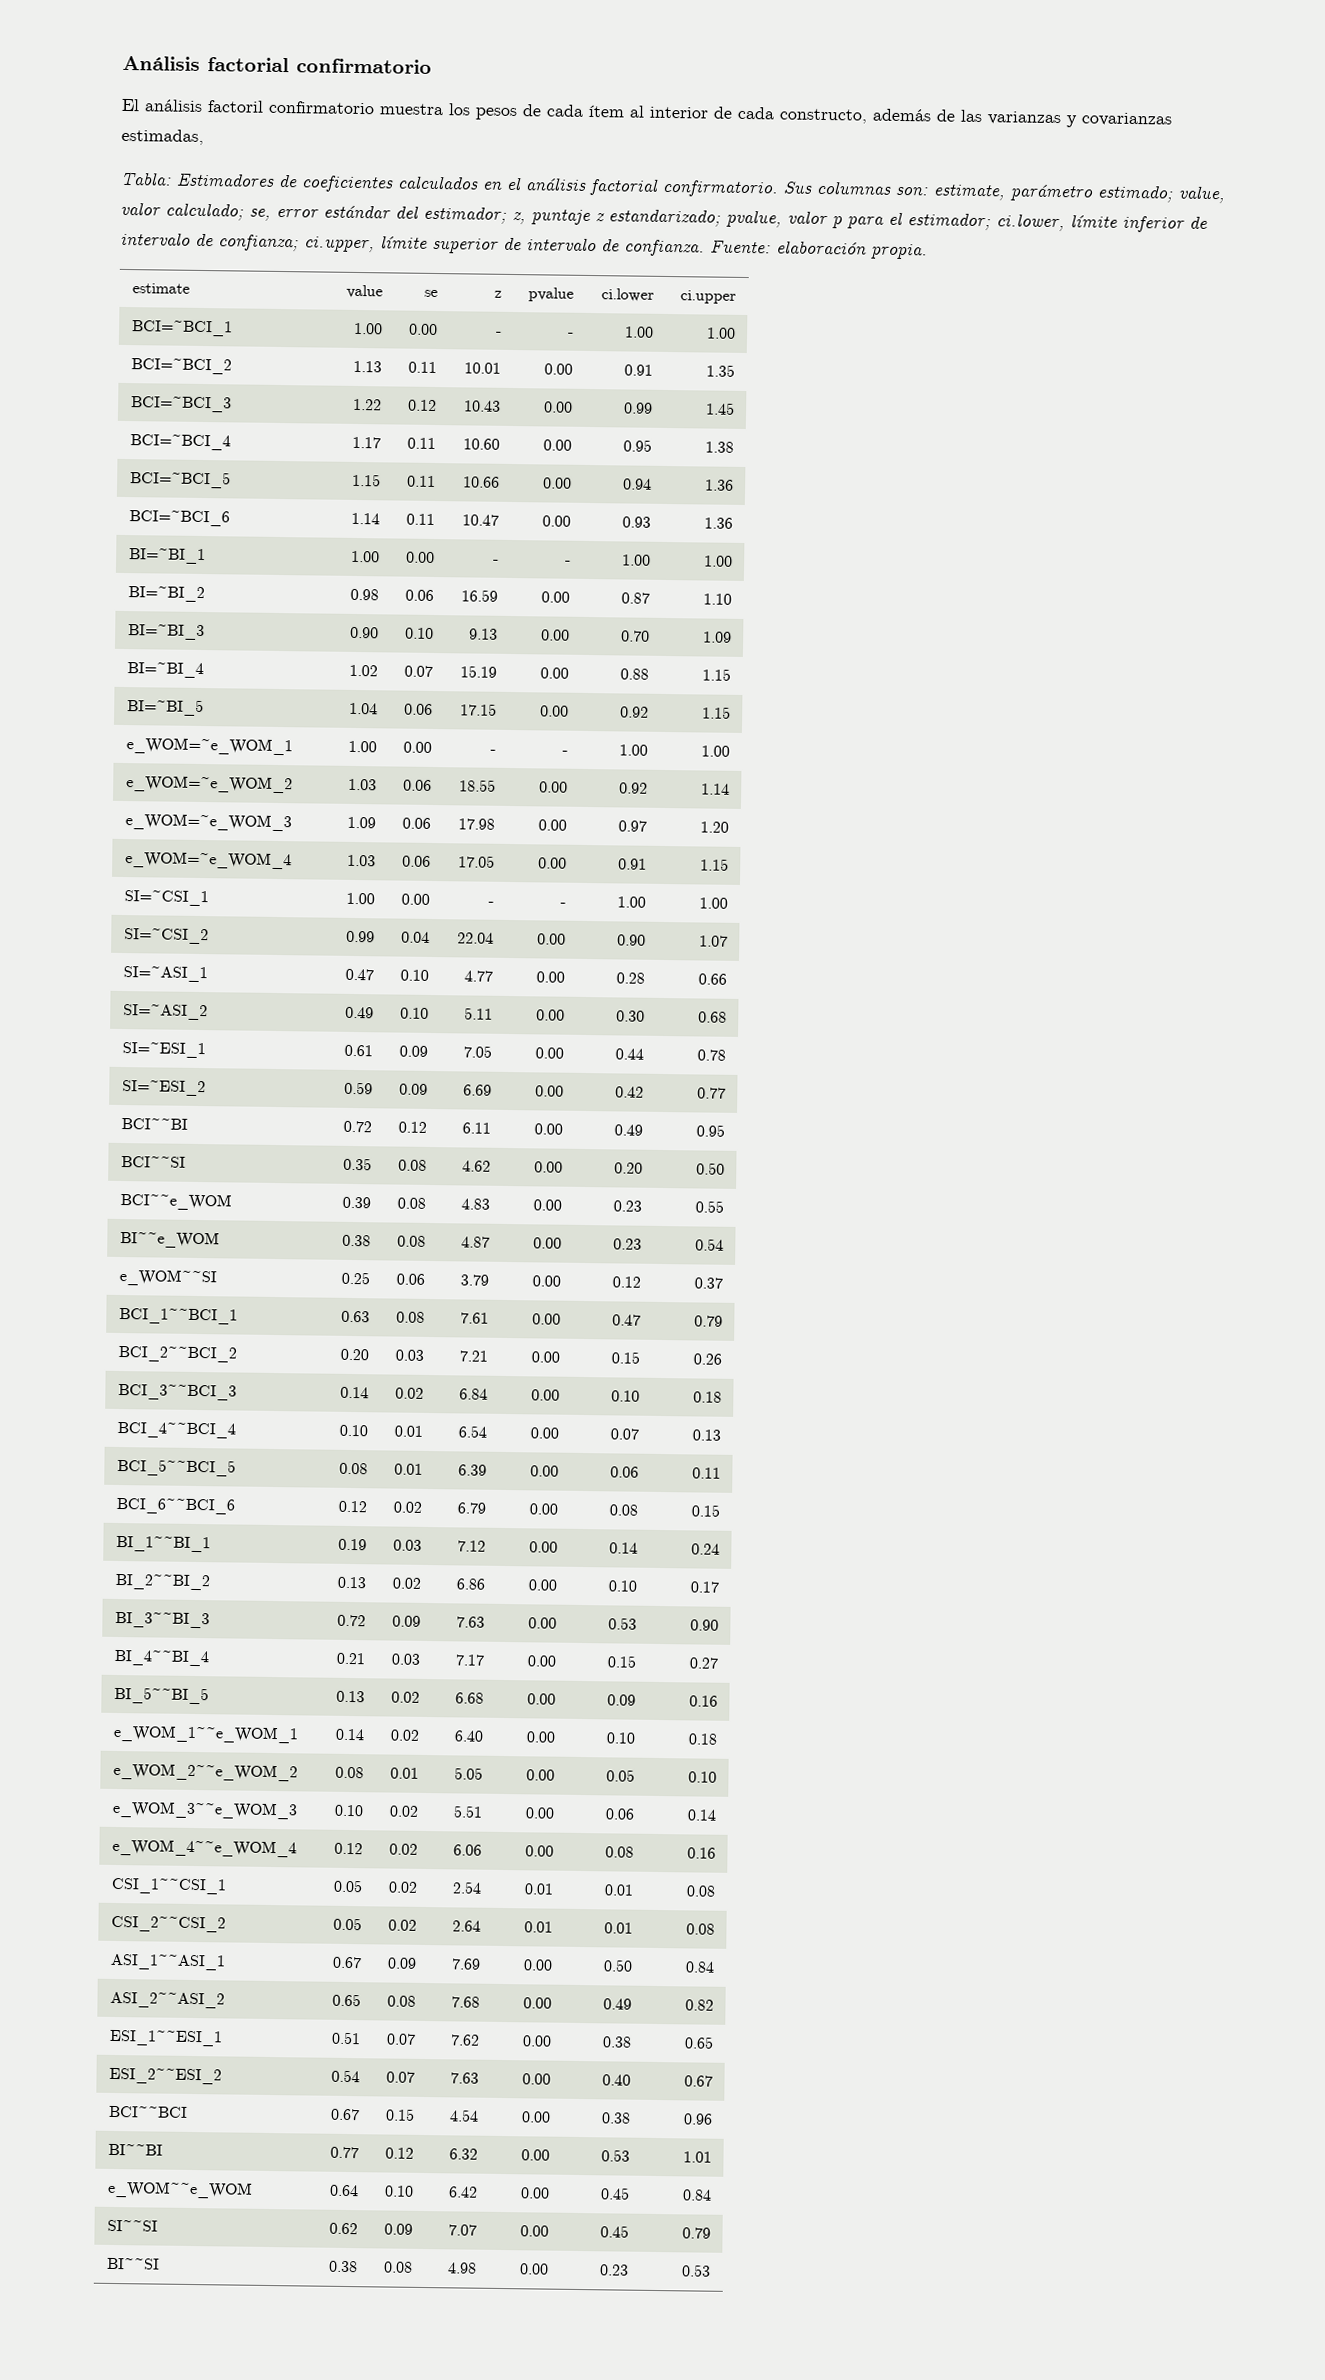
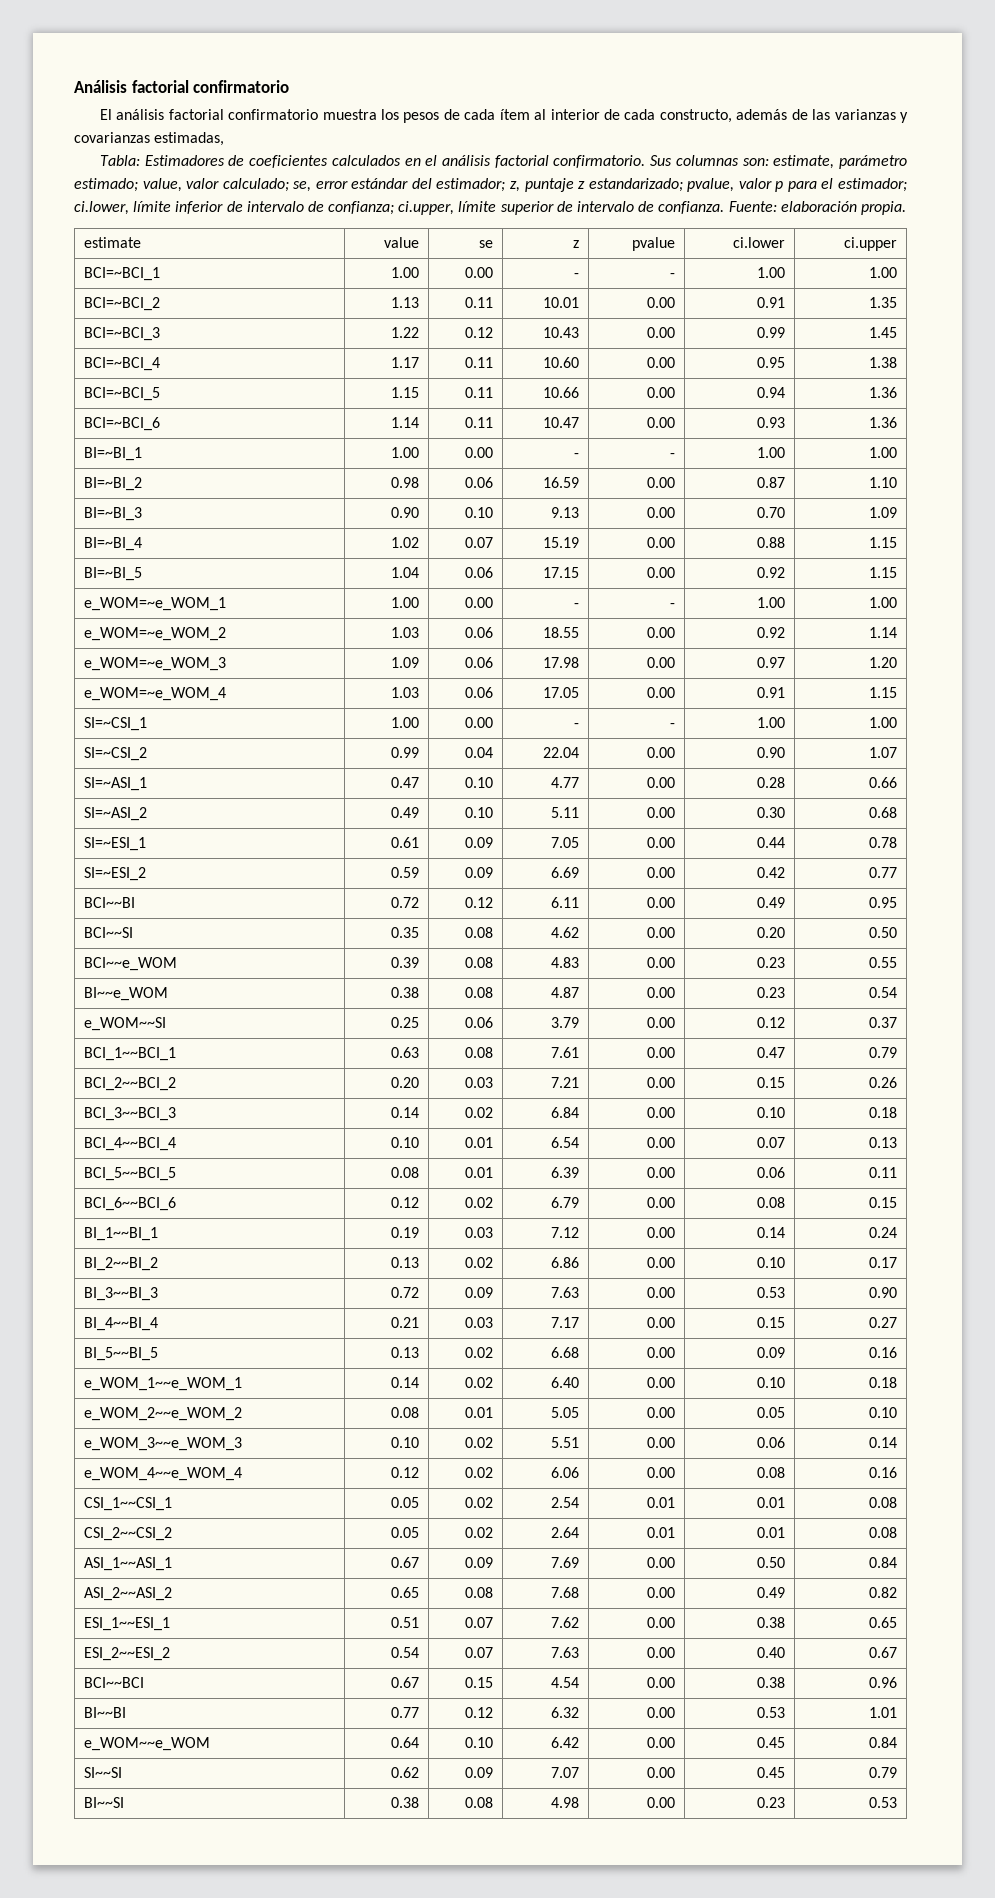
- El análisis factoril confirmatorio muestra los pesos de cada ítem al interior de cada constructo, además de las varianzas y covarianzas estimadas,
+ El análisis factorial confirmatorio muestra los pesos de cada ítem al interior de cada constructo, además de las varianzas y covarianzas estimadas,

